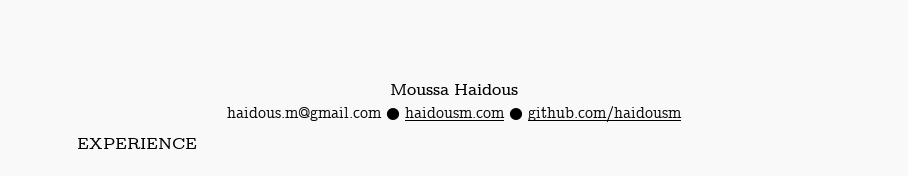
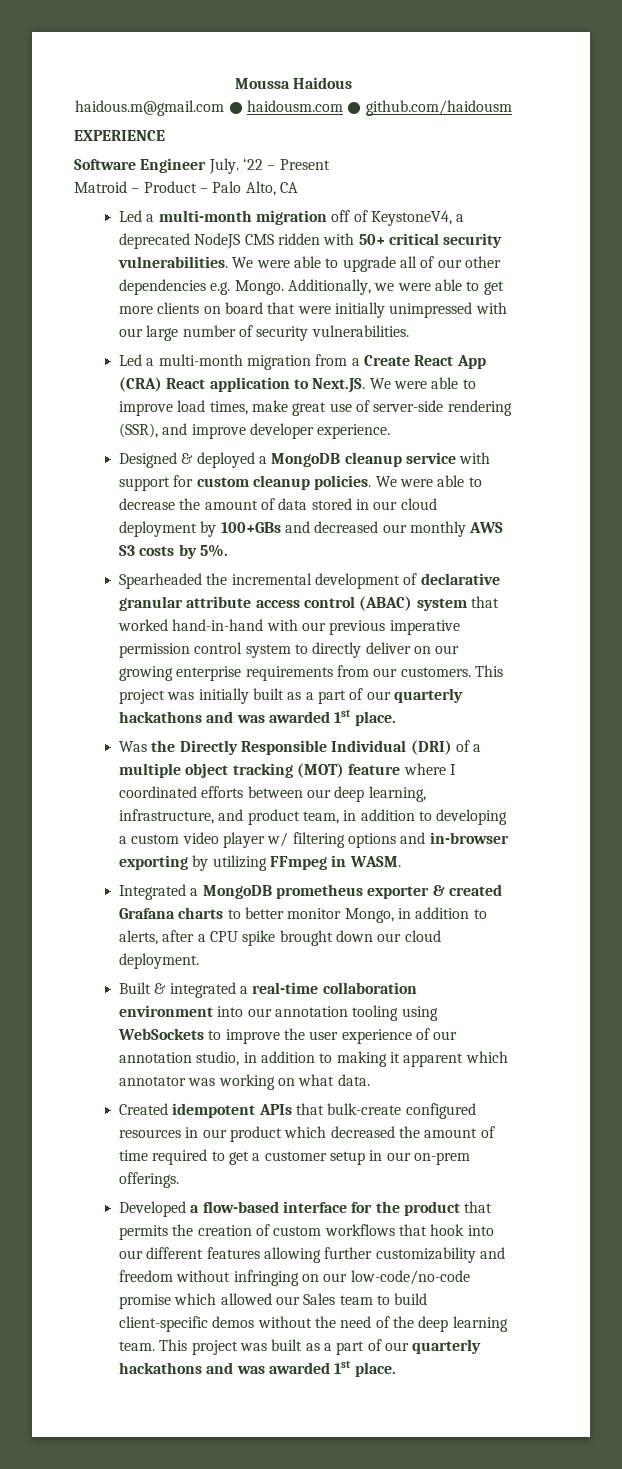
+ Software Engineer July. ‘22 – Present
+ Matroid – Product – Palo Alto, CA
+ Led a multi-month migration off of KeystoneV4, a deprecated NodeJS CMS ridden with 50+ critical security vulnerabilities. We were able to upgrade all of our other dependencies e.g. Mongo. Additionally, we were able to get more clients on board that were initially unimpressed with our large number of security vulnerabilities.
+ Led a multi-month migration from a Create React App (CRA) React application to Next.JS. We were able to improve load times, make great use of server-side rendering (SSR), and improve developer experience.
+ Designed & deployed a MongoDB cleanup service with support for custom cleanup policies. We were able to decrease the amount of data stored in our cloud deployment by 100+GBs and decreased our monthly AWS S3 costs by 5%.
+ Spearheaded the incremental development of declarative granular attribute access control (ABAC) system that worked hand-in-hand with our previous imperative permission control system to directly deliver on our growing enterprise requirements from our customers. This project was initially built as a part of our quarterly hackathons and was awarded 1st place.
+ Was the Directly Responsible Individual (DRI) of a multiple object tracking (MOT) feature where I coordinated efforts between our deep learning, infrastructure, and product team, in addition to developing a custom video player w/ filtering options and in-browser exporting by utilizing FFmpeg in WASM.
+ Integrated a MongoDB prometheus exporter & created Grafana charts to better monitor Mongo, in addition to alerts, after a CPU spike brought down our cloud deployment.
+ Built & integrated a real-time collaboration environment into our annotation tooling using WebSockets to improve the user experience of our annotation studio, in addition to making it apparent which annotator was working on what data.
+ Created idempotent APIs that bulk-create configured resources in our product which decreased the amount of time required to get a customer setup in our on-prem offerings.
+ Developed a flow-based interface for the product that permits the creation of custom workflows that hook into our different features allowing further customizability and freedom without infringing on our low-code/no-code promise which allowed our Sales team to build client-specific demos without the need of the deep learning team. This project was built as a part of our quarterly hackathons and was awarded 1st place.

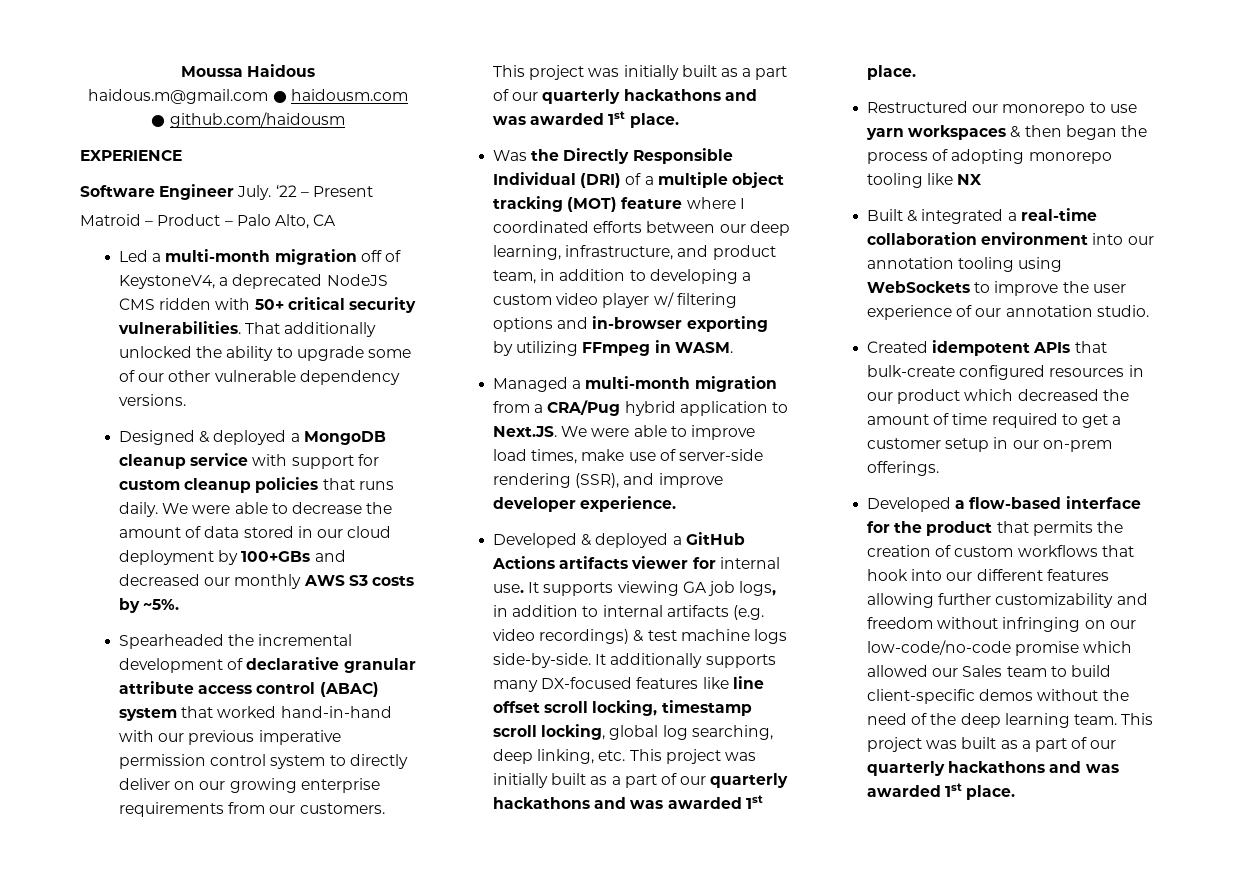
- We were able to upgrade all of our other dependencies e.g. Mongo. Additionally, we were able to get more clients on board that were initially unimpressed with our large number of security vulnerabilities.
- Led a multi-month migration from a Create React App (CRA) React application to Next.JS. We were able to improve load times, make great use of server-side rendering (SSR), and improve developer experience.
+ That additionally unlocked the ability to upgrade some of our other vulnerable dependency versions.
- Designed & deployed a MongoDB cleanup service with support for custom cleanup policies.
+ Designed & deployed a MongoDB cleanup service with support for custom cleanup policies that runs daily.
- We were able to decrease the amount of data stored in our cloud deployment by 100+GBs and decreased our monthly AWS S3 costs by 5%.
+ We were able to decrease the amount of data stored in our cloud deployment by 100+GBs and decreased our monthly AWS S3 costs by ~5%.
- Integrated a MongoDB prometheus exporter & created Grafana charts to better monitor Mongo, in addition to alerts, after a CPU spike brought down our cloud deployment.
+ Managed a multi-month migration from a CRA/Pug hybrid application to Next.JS. We were able to improve load times, make use of server-side rendering (SSR), and improve developer experience.
+ Developed & deployed a GitHub Actions artifacts viewer for internal use. It supports viewing GA job logs, in addition to internal artifacts (e.g. video recordings) & test machine logs side-by-side. It additionally supports many DX-focused features like line offset scroll locking, timestamp scroll locking, global log searching, deep linking, etc. This project was initially built as a part of our quarterly hackathons and was awarded 1st place.
+ Restructured our monorepo to use yarn workspaces & then began the process of adopting monorepo tooling like NX
- Built & integrated a real-time collaboration environment into our annotation tooling using WebSockets to improve the user experience of our annotation studio, in addition to making it apparent which annotator was working on what data.
+ Built & integrated a real-time collaboration environment into our annotation tooling using WebSockets to improve the user experience of our annotation studio.

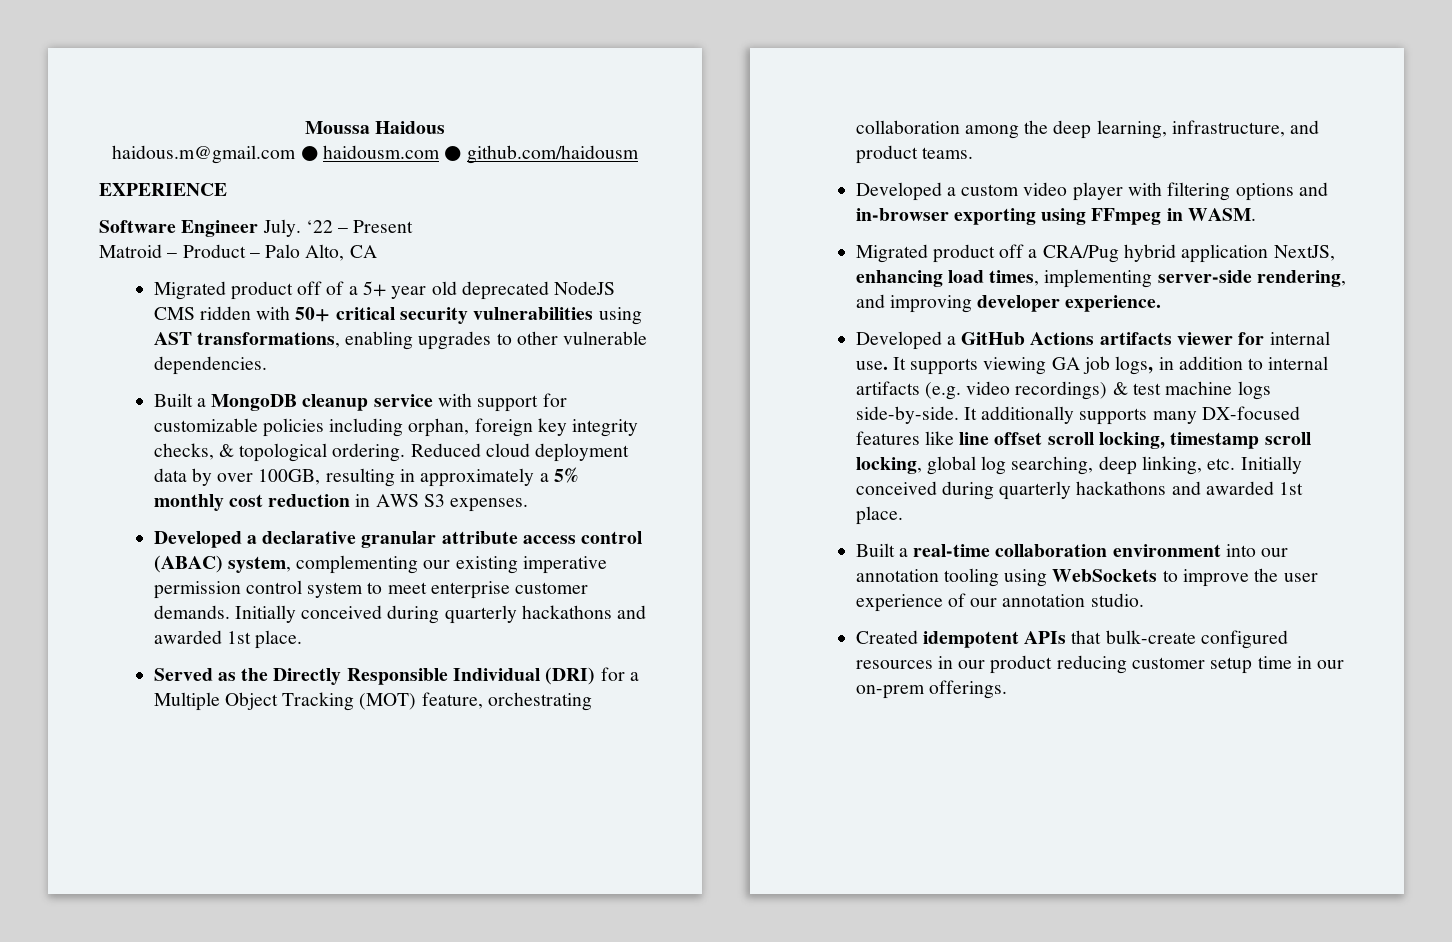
- Led a multi-month migration off of KeystoneV4, a deprecated NodeJS CMS ridden with 50+ critical security vulnerabilities. That additionally unlocked the ability to upgrade some of our other vulnerable dependency versions.
- Designed & deployed a MongoDB cleanup service with support for custom cleanup policies that runs daily. We were able to decrease the amount of data stored in our cloud deployment by 100+GBs and decreased our monthly AWS S3 costs by ~5%.
- Spearheaded the incremental development of declarative granular attribute access control (ABAC) system that worked hand-in-hand with our previous imperative permission control system to directly deliver on our growing enterprise requirements from our customers. This project was initially built as a part of our quarterly hackathons and was awarded 1st place.
- Was the Directly Responsible Individual (DRI) of a multiple object tracking (MOT) feature where I coordinated efforts between our deep learning, infrastructure, and product team, in addition to developing a custom video player w/ filtering options and in-browser exporting by utilizing FFmpeg in WASM.
+ Migrated product off of a 5+ year old deprecated NodeJS CMS ridden with 50+ critical security vulnerabilities using AST transformations, enabling upgrades to other vulnerable dependencies.
+ Built a MongoDB cleanup service with support for customizable policies including orphan, foreign key integrity checks, & topological ordering. Reduced cloud deployment data by over 100GB, resulting in approximately a 5% monthly cost reduction in AWS S3 expenses.
+ Developed a declarative granular attribute access control (ABAC) system, complementing our existing imperative permission control system to meet enterprise customer demands. Initially conceived during quarterly hackathons and awarded 1st place.
+ Served as the Directly Responsible Individual (DRI) for a Multiple Object Tracking (MOT) feature, orchestrating collaboration among the deep learning, infrastructure, and product teams.
+ Developed a custom video player with filtering options and in-browser exporting using FFmpeg in WASM.
- Managed a multi-month migration from a CRA/Pug hybrid application to Next.JS. We were able to improve load times, make use of server-side rendering (SSR), and improve developer experience.
+ Migrated product off a CRA/Pug hybrid application NextJS, enhancing load times, implementing server-side rendering, and improving developer experience.
- Developed & deployed a GitHub Actions artifacts viewer for internal use.
+ Developed a GitHub Actions artifacts viewer for internal use.
- It additionally supports many DX-focused features like line offset scroll locking, timestamp scroll locking, global log searching, deep linking, etc. This project was initially built as a part of our quarterly hackathons and was awarded 1st place.
- Restructured our monorepo to use yarn workspaces & then began the process of adopting monorepo tooling like NX
- Built & integrated a real-time collaboration environment into our annotation tooling using WebSockets to improve the user experience of our annotation studio.
+ It additionally supports many DX-focused features like line offset scroll locking, timestamp scroll locking, global log searching, deep linking, etc. Initially conceived during quarterly hackathons and awarded 1st place.
+ Built a real-time collaboration environment into our annotation tooling using WebSockets to improve the user experience of our annotation studio.
- Created idempotent APIs that bulk-create configured resources in our product which decreased the amount of time required to get a customer setup in our on-prem offerings.
+ Created idempotent APIs that bulk-create configured resources in our product reducing customer setup time in our on-prem offerings.
- Developed a flow-based interface for the product that permits the creation of custom workflows that hook into our different features allowing further customizability and freedom without infringing on our low-code/no-code promise which allowed our Sales team to build client-specific demos without the need of the deep learning team. This project was built as a part of our quarterly hackathons and was awarded 1st place.

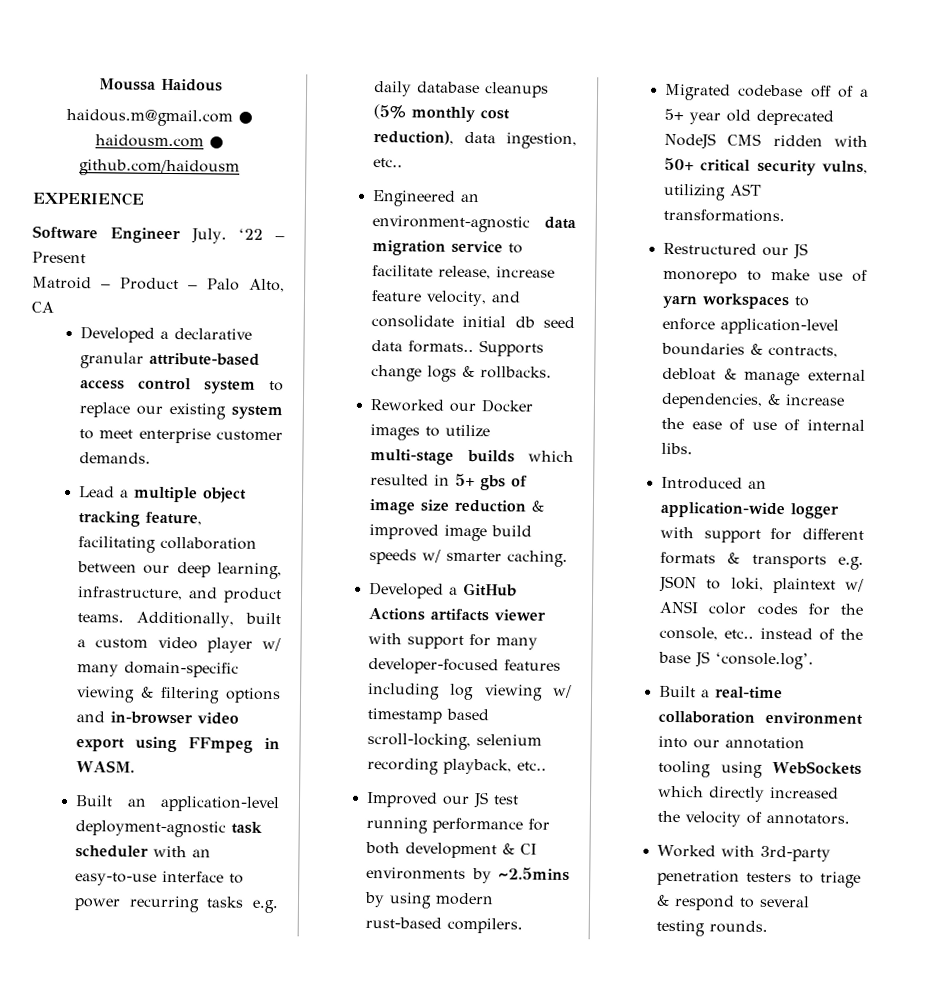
- Migrated product off of a 5+ year old deprecated NodeJS CMS ridden with 50+ critical security vulnerabilities using AST transformations, enabling upgrades to other vulnerable dependencies.
- Built a MongoDB cleanup service with support for customizable policies including orphan, foreign key integrity checks, & topological ordering. Reduced cloud deployment data by over 100GB, resulting in approximately a 5% monthly cost reduction in AWS S3 expenses.
- Developed a declarative granular attribute access control (ABAC) system, complementing our existing imperative permission control system to meet enterprise customer demands. Initially conceived during quarterly hackathons and awarded 1st place.
- Served as the Directly Responsible Individual (DRI) for a Multiple Object Tracking (MOT) feature, orchestrating collaboration among the deep learning, infrastructure, and product teams.
- Developed a custom video player with filtering options and in-browser exporting using FFmpeg in WASM.
- Migrated product off a CRA/Pug hybrid application NextJS, enhancing load times, implementing server-side rendering, and improving developer experience.
- Developed a GitHub Actions artifacts viewer for internal use. It supports viewing GA job logs, in addition to internal artifacts (e.g. video recordings) & test machine logs side-by-side. It additionally supports many DX-focused features like line offset scroll locking, timestamp scroll locking, global log searching, deep linking, etc. Initially conceived during quarterly hackathons and awarded 1st place.
+ Developed a declarative granular attribute-based access control system to replace our existing system to meet enterprise customer demands.
+ Lead a multiple object tracking feature, facilitating collaboration between our deep learning, infrastructure, and product teams. Additionally, built a custom video player w/ many domain-specific viewing & filtering options and in-browser video export using FFmpeg in WASM.
+ Built an application-level deployment-agnostic task scheduler with an easy-to-use interface to power recurring tasks e.g. daily database cleanups (5% monthly cost reduction), data ingestion, etc..
+ Engineered an environment-agnostic data migration service to facilitate release, increase feature velocity, and consolidate initial db seed data formats.. Supports change logs & rollbacks.
+ Reworked our Docker images to utilize multi-stage builds which resulted in 5+ gbs of image size reduction & improved image build speeds w/ smarter caching.
+ Developed a GitHub Actions artifacts viewer with support for many developer-focused features including log viewing w/ timestamp based scroll-locking, selenium recording playback, etc..
+ Improved our JS test running performance for both development & CI environments by ~2.5mins by using modern rust-based compilers.
+ Migrated codebase off of a 5+ year old deprecated NodeJS CMS ridden with 50+ critical security vulns, utilizing AST transformations.
+ Restructured our JS monorepo to make use of yarn workspaces to enforce application-level boundaries & contracts, debloat & manage external dependencies, & increase the ease of use of internal libs.
+ Introduced an application-wide logger with support for different formats & transports e.g. JSON to loki, plaintext w/ ANSI color codes for the console, etc.. instead of the base JS ‘console.log’.
- Built a real-time collaboration environment into our annotation tooling using WebSockets to improve the user experience of our annotation studio.
- Created idempotent APIs that bulk-create configured resources in our product reducing customer setup time in our on-prem offerings.
+ Built a real-time collaboration environment into our annotation tooling using WebSockets which directly increased the velocity of annotators.
+ Worked with 3rd-party penetration testers to triage & respond to several testing rounds.

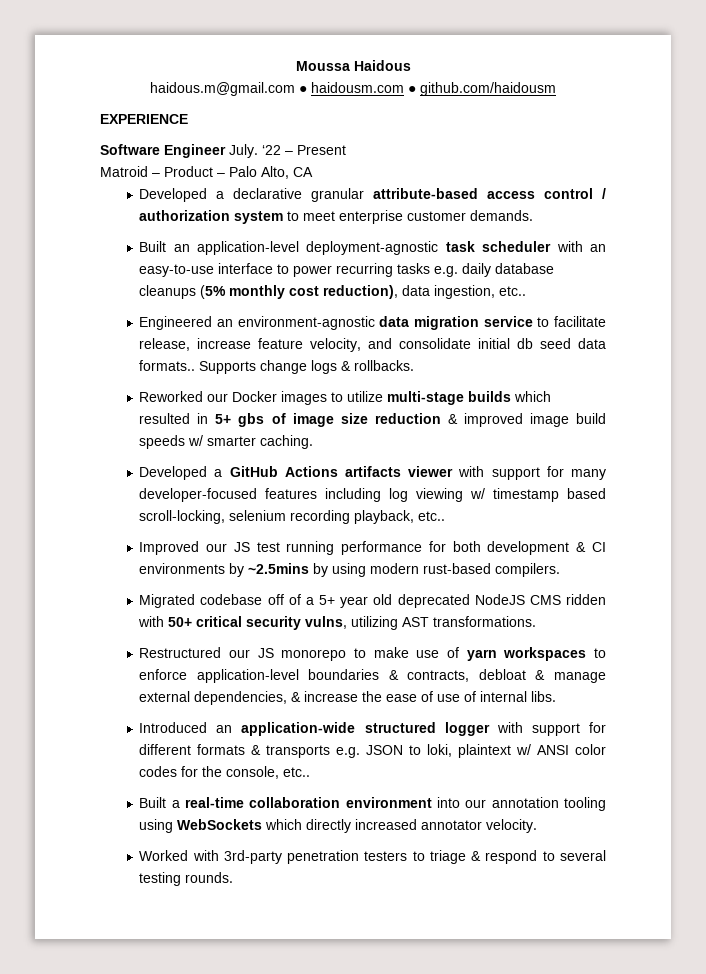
- Developed a declarative granular attribute-based access control system to replace our existing system to meet enterprise customer demands.
+ Developed a declarative granular attribute-based access control / authorization system to meet enterprise customer demands.
- Lead a multiple object tracking feature, facilitating collaboration between our deep learning, infrastructure, and product teams. Additionally, built a custom video player w/ many domain-specific viewing & filtering options and in-browser video export using FFmpeg in WASM.
- Introduced an application-wide logger with support for different formats & transports e.g. JSON to loki, plaintext w/ ANSI color codes for the console, etc.. instead of the base JS ‘console.log’.
+ Introduced an application-wide structured logger with support for different formats & transports e.g. JSON to loki, plaintext w/ ANSI color codes for the console, etc..
- Built a real-time collaboration environment into our annotation tooling using WebSockets which directly increased the velocity of annotators.
+ Built a real-time collaboration environment into our annotation tooling using WebSockets which directly increased annotator velocity.

